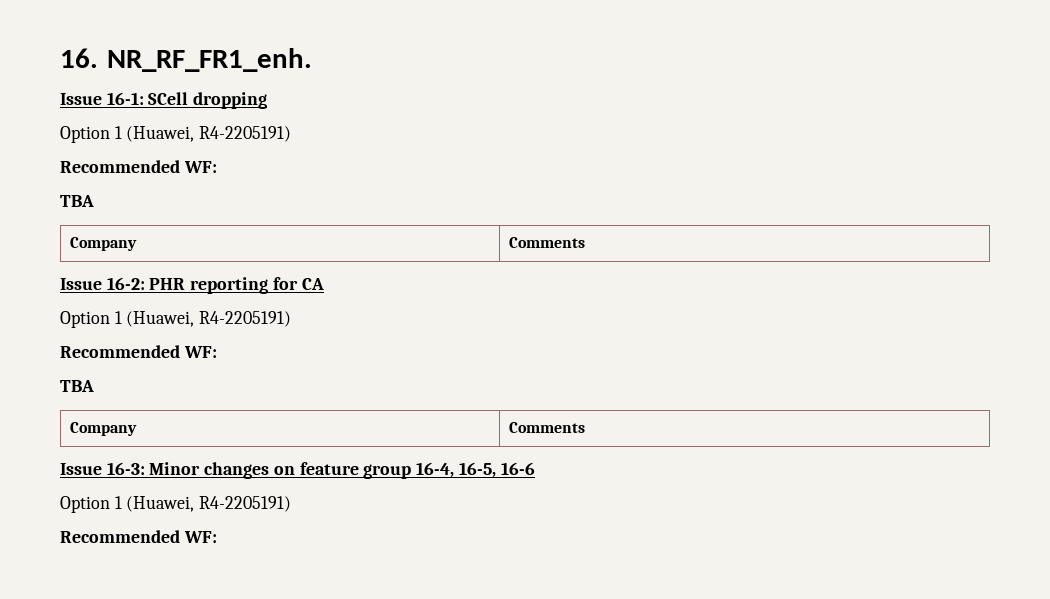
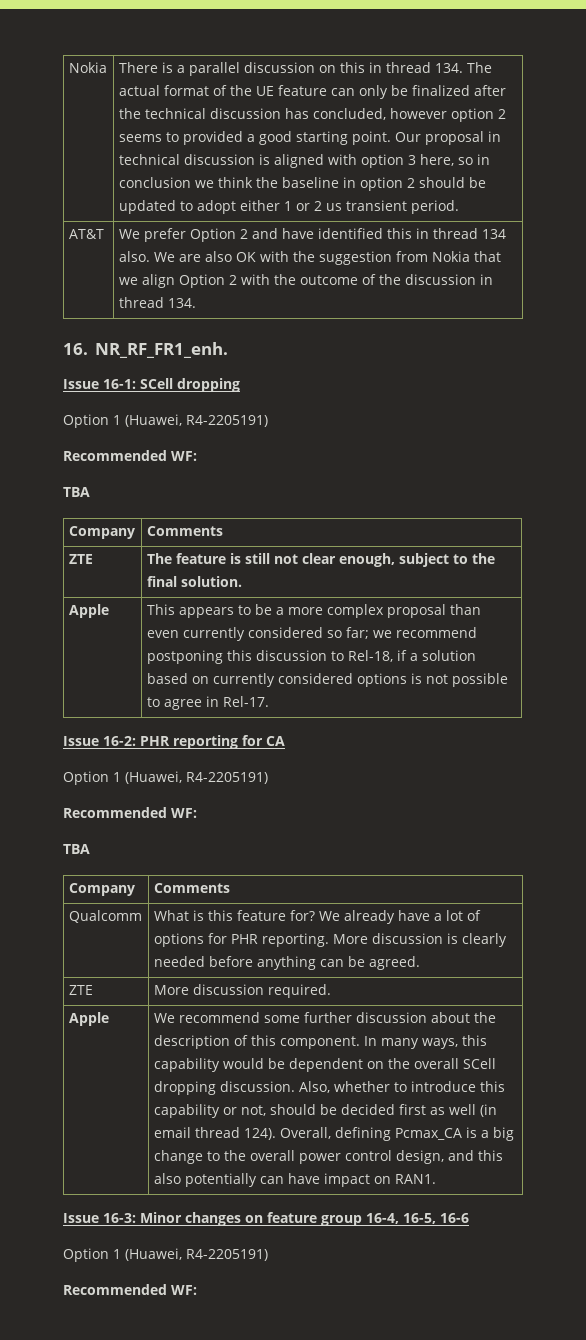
+ Nokia | There is a parallel discussion on this in thread 134. The actual format of the UE feature can only be finalized after the technical discussion has concluded, however option 2 seems to provided a good starting point. Our proposal in technical discussion is aligned with option 3 here, so in conclusion we think the baseline in option 2 should be updated to adopt either 1 or 2 us transient period.
+ AT&T | We prefer Option 2 and have identified this in thread 134 also. We are also OK with the suggestion from Nokia that we align Option 2 with the outcome of the discussion in thread 134.
+ ZTE | The feature is still not clear enough, subject to the final solution.
+ Apple | This appears to be a more complex proposal than even currently considered so far; we recommend postponing this discussion to Rel-18, if a solution based on currently considered options is not possible to agree in Rel-17.
+ Qualcomm | What is this feature for? We already have a lot of options for PHR reporting. More discussion is clearly needed before anything can be agreed.
+ ZTE | More discussion required.
+ Apple | We recommend some further discussion about the description of this component. In many ways, this capability would be dependent on the overall SCell dropping discussion. Also, whether to introduce this capability or not, should be decided first as well (in email thread 124). Overall, defining Pcmax_CA is a big change to the overall power control design, and this also potentially can have impact on RAN1.

